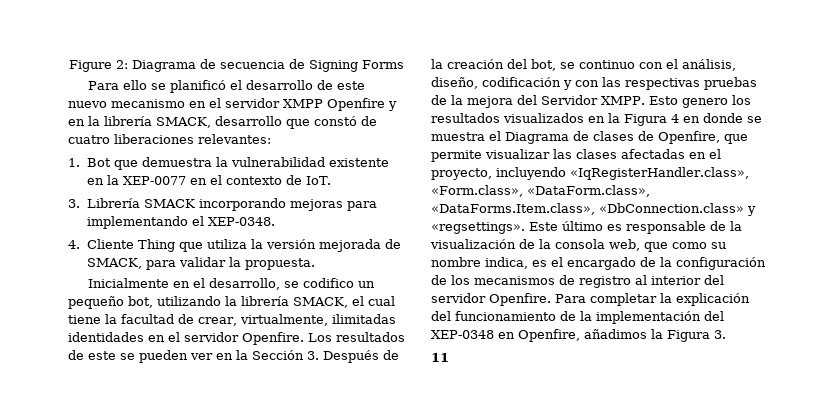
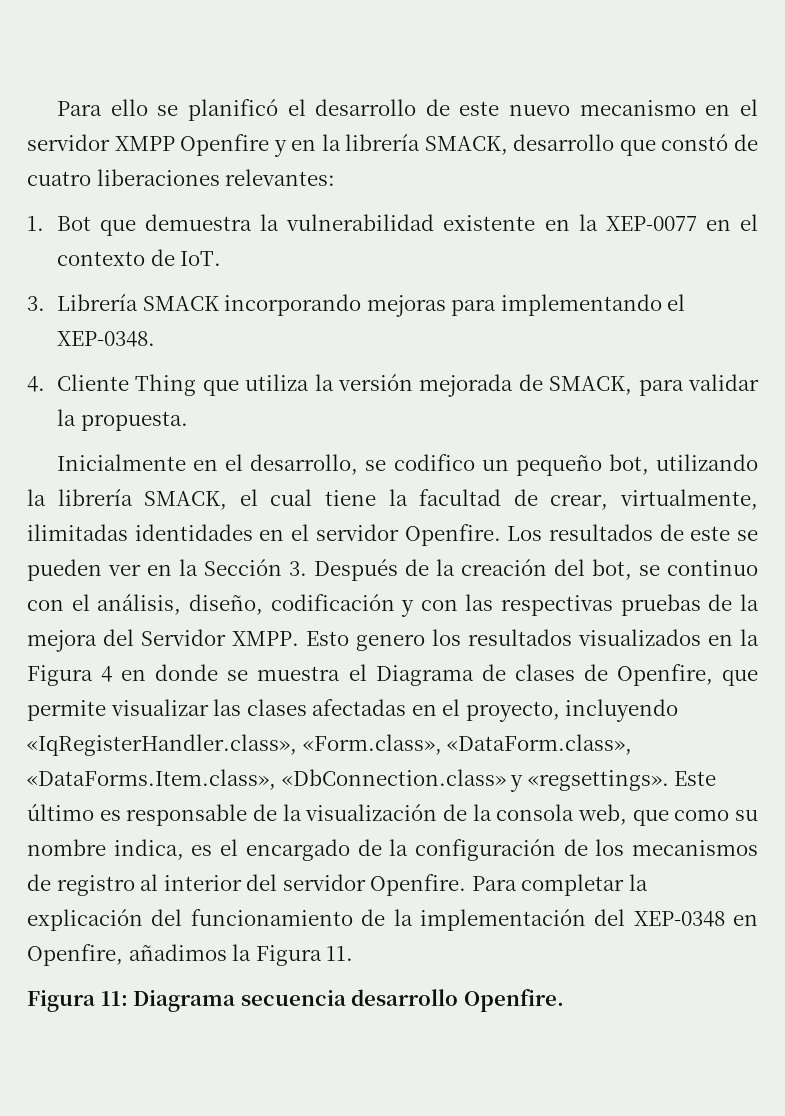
- Figure 2: Diagrama de secuencia de Signing Forms
- Para completar la explicación del funcionamiento de la implementación del XEP-0348 en Openfire, añadimos la Figura 3.
- 11
+ Para completar la explicación del funcionamiento de la implementación del XEP-0348 en Openfire, añadimos la Figura 11.
+ Figura 11: Diagrama secuencia desarrollo Openfire.

